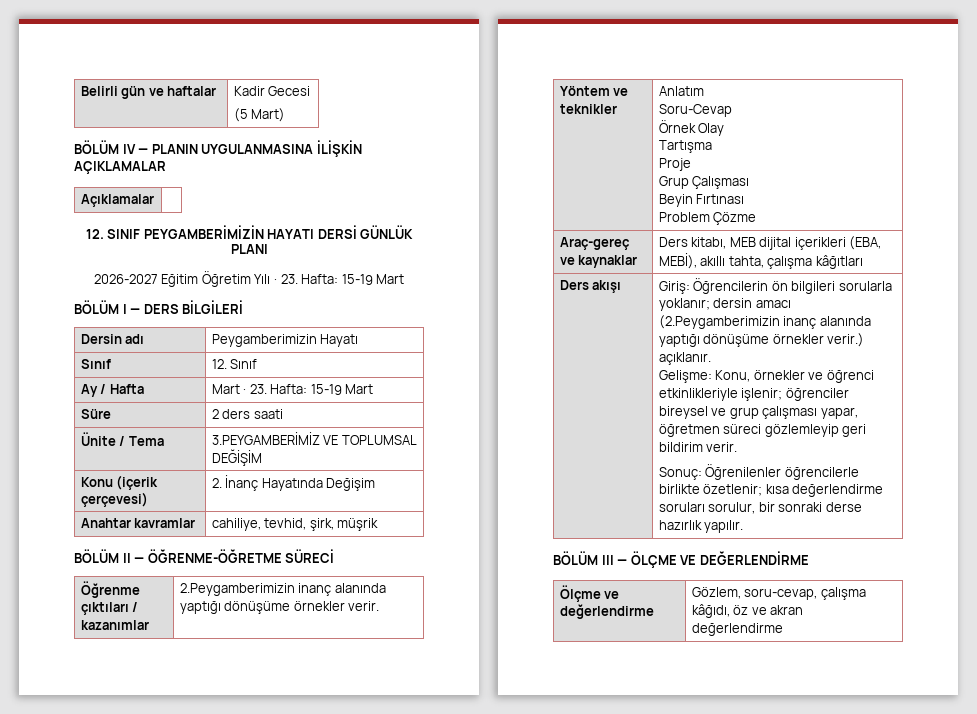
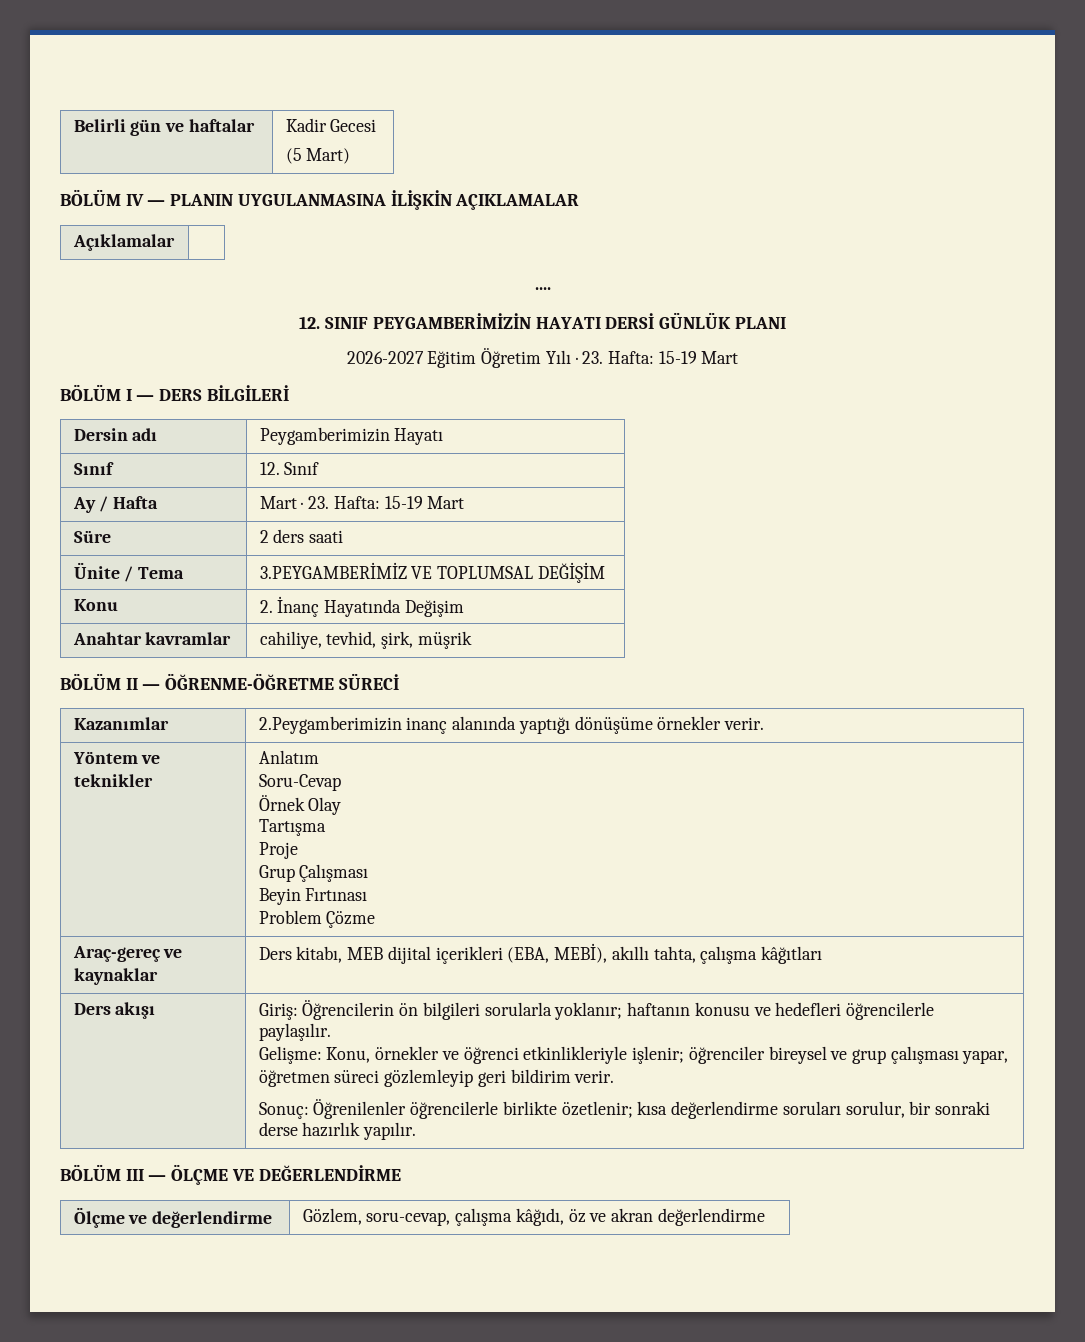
+ ....
- Konu (içerik çerçevesi) | 2. İnanç Hayatında Değişim
+ Konu | 2. İnanç Hayatında Değişim
- Öğrenme çıktıları / kazanımlar | 2.Peygamberimizin inanç alanında yaptığı dönüşüme örnekler verir.
+ Kazanımlar | 2.Peygamberimizin inanç alanında yaptığı dönüşüme örnekler verir.
- Giriş: Öğrencilerin ön bilgileri sorularla yoklanır; dersin amacı (2.Peygamberimizin inanç alanında yaptığı dönüşüme örnekler verir.) açıklanır.
+ Giriş: Öğrencilerin ön bilgileri sorularla yoklanır; haftanın konusu ve hedefleri öğrencilerle paylaşılır.

